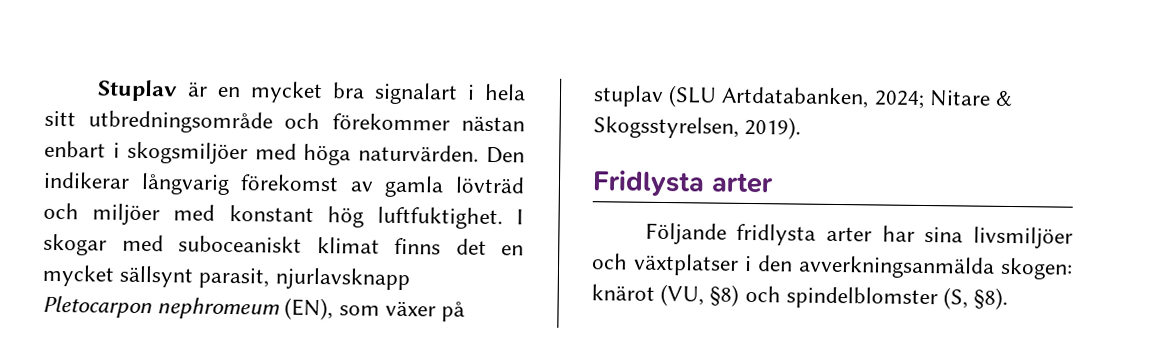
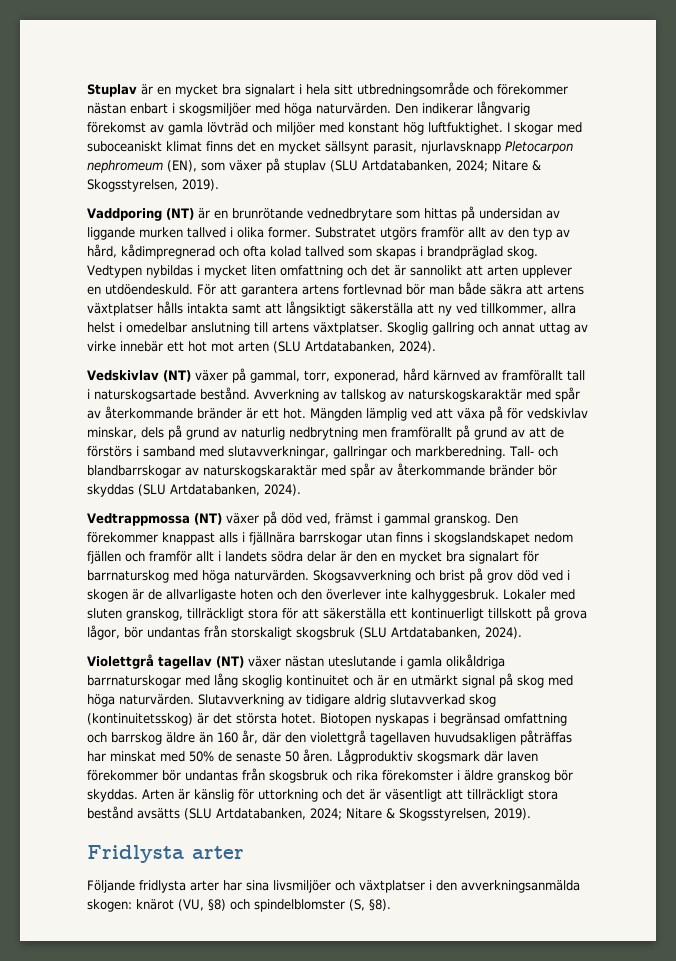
+ Vaddporing (NT) är en brunrötande vednedbrytare som hittas på undersidan av liggande murken tallved i olika former. Substratet utgörs framför allt av den typ av hård, kådimpregnerad och ofta kolad tallved som skapas i brandpräglad skog. Vedtypen nybildas i mycket liten omfattning och det är sannolikt att arten upplever en utdöendeskuld. För att garantera artens fortlevnad bör man både säkra att artens växtplatser hålls intakta samt att långsiktigt säkerställa att ny ved tillkommer, allra helst i omedelbar anslutning till artens växtplatser. Skoglig gallring och annat uttag av virke innebär ett hot mot arten (SLU Artdatabanken, 2024).
+ Vedskivlav (NT) växer på gammal, torr, exponerad, hård kärnved av framförallt tall i naturskogsartade bestånd. Avverkning av tallskog av naturskogskaraktär med spår av återkommande bränder är ett hot. Mängden lämplig ved att växa på för vedskivlav minskar, dels på grund av naturlig nedbrytning men framförallt på grund av att de förstörs i samband med slutavverkningar, gallringar och markberedning. Tall- och blandbarrskogar av naturskogskaraktär med spår av återkommande bränder bör skyddas (SLU Artdatabanken, 2024).
+ Vedtrappmossa (NT) växer på död ved, främst i gammal granskog. Den förekommer knappast alls i fjällnära barrskogar utan finns i skogslandskapet nedom fjällen och framför allt i landets södra delar är den en mycket bra signalart för barrnaturskog med höga naturvärden. Skogsavverkning och brist på grov död ved i skogen är de allvarligaste hoten och den överlever inte kalhyggesbruk. Lokaler med sluten granskog, tillräckligt stora för att säkerställa ett kontinuerligt tillskott på grova lågor, bör undantas från storskaligt skogsbruk (SLU Artdatabanken, 2024).
+ Violettgrå tagellav (NT) växer nästan uteslutande i gamla olikåldriga barrnaturskogar med lång skoglig kontinuitet och är en utmärkt signal på skog med höga naturvärden. Slutavverkning av tidigare aldrig slutavverkad skog (kontinuitetsskog) är det största hotet. Biotopen nyskapas i begränsad omfattning och barrskog äldre än 160 år, där den violettgrå tagellaven huvudsakligen påträffas har minskat med 50% de senaste 50 åren. Lågproduktiv skogsmark där laven förekommer bör undantas från skogsbruk och rika förekomster i äldre granskog bör skyddas. Arten är känslig för uttorkning och det är väsentligt att tillräckligt stora bestånd avsätts (SLU Artdatabanken, 2024; Nitare & Skogsstyrelsen, 2019).

